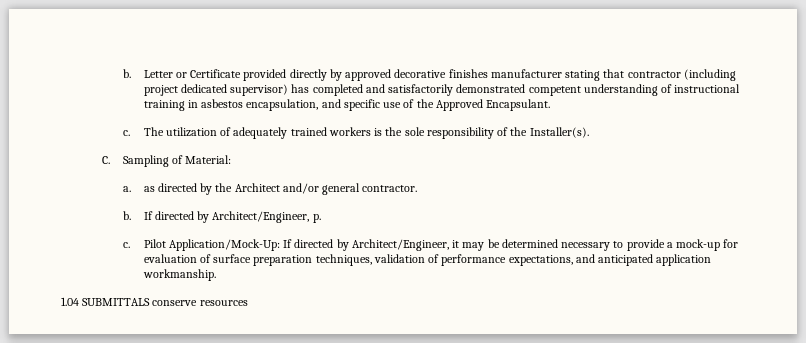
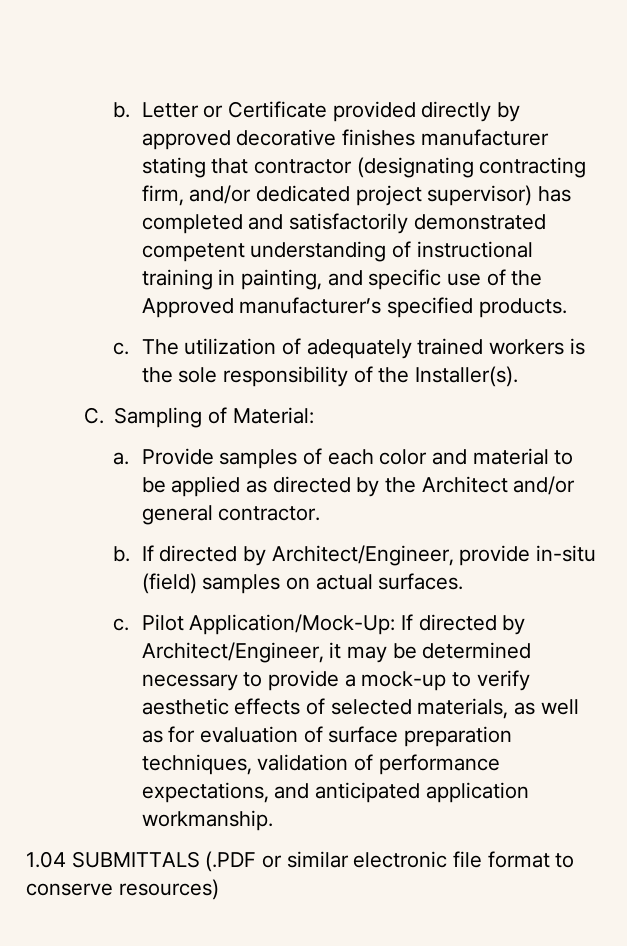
- Letter or Certificate provided directly by approved decorative finishes manufacturer stating that contractor (including project dedicated supervisor) has completed and satisfactorily demonstrated competent understanding of instructional training in asbestos encapsulation, and specific use of the Approved Encapsulant.
+ Letter or Certificate provided directly by approved decorative finishes manufacturer stating that contractor (designating contracting firm, and/or dedicated project supervisor) has completed and satisfactorily demonstrated competent understanding of instructional training in painting, and specific use of the Approved manufacturer’s specified products.
- a. as directed by the Architect and/or general contractor.
+ a. Provide samples of each color and material to be applied as directed by the Architect and/or general contractor.
- If directed by Architect/Engineer, p.
+ If directed by Architect/Engineer, provide in-situ (field) samples on actual surfaces.
- Pilot Application/Mock-Up: If directed by Architect/Engineer, it may be determined necessary to provide a mock-up for evaluation of surface preparation techniques, validation of performance expectations, and anticipated application workmanship.
+ Pilot Application/Mock-Up: If directed by Architect/Engineer, it may be determined necessary to provide a mock-up to verify aesthetic effects of selected materials, as well as for evaluation of surface preparation techniques, validation of performance expectations, and anticipated application workmanship.
- 1.04 SUBMITTALS conserve resources
+ 1.04 SUBMITTALS (.PDF or similar electronic file format to conserve resources)

